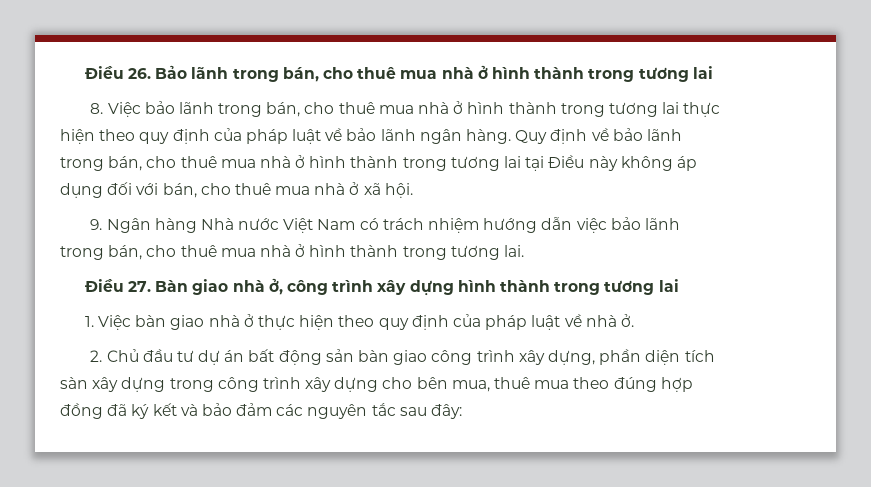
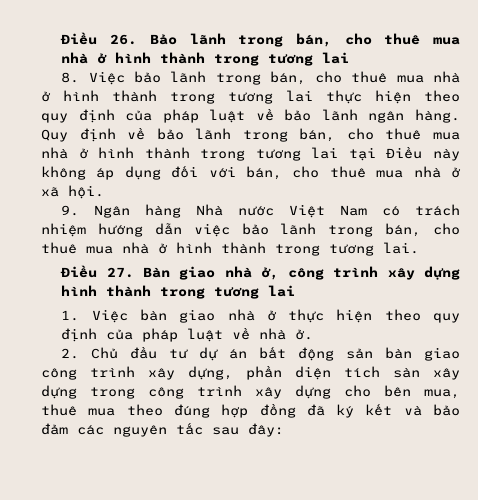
- 8. Việc bảo lãnh trong bán, cho thuê mua nhà ở hình thành trong tương lai thực
- hiện theo quy định của pháp luật về bảo lãnh ngân hàng.
+ 8. Việc bảo lãnh trong bán, cho thuê mua nhà ở hình thành trong tương lai thực hiện theo quy định của pháp luật về bảo lãnh ngân hàng.
- Quy định về bảo lãnh
- trong bán, cho thuê mua nhà ở hình thành trong tương lai tại Điều này không áp
- dụng đối với bán, cho thuê mua nhà ở xã hội.
+ Quy định về bảo lãnh trong bán, cho thuê mua nhà ở hình thành trong tương lai tại Điều này không áp dụng đối với bán, cho thuê mua nhà ở xã hội.
- 9. Ngân hàng Nhà nước Việt Nam có trách nhiệm hướng dẫn việc bảo lãnh
- trong bán, cho thuê mua nhà ở hình thành trong tương lai.
+ 9. Ngân hàng Nhà nước Việt Nam có trách nhiệm hướng dẫn việc bảo lãnh trong bán, cho thuê mua nhà ở hình thành trong tương lai.
- 2. Chủ đầu tư dự án bất động sản bàn giao công trình xây dựng, phần diện tích
- sàn xây dựng trong công trình xây dựng cho bên mua, thuê mua theo đúng hợp
- đồng đã ký kết và bảo đảm các nguyên tắc sau đây:
+ 2. Chủ đầu tư dự án bất động sản bàn giao công trình xây dựng, phần diện tích sàn xây dựng trong công trình xây dựng cho bên mua, thuê mua theo đúng hợp đồng đã ký kết và bảo đảm các nguyên tắc sau đây:

